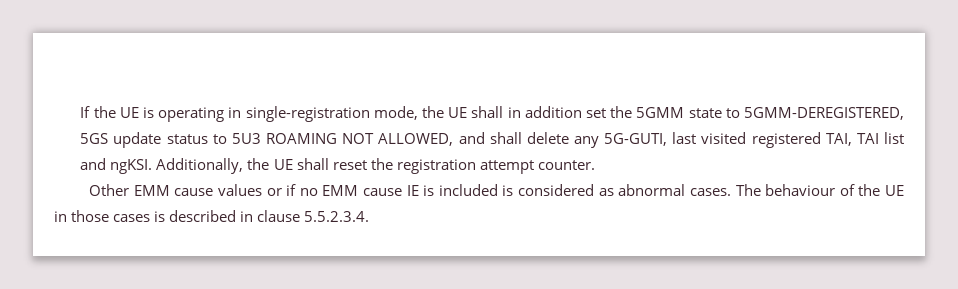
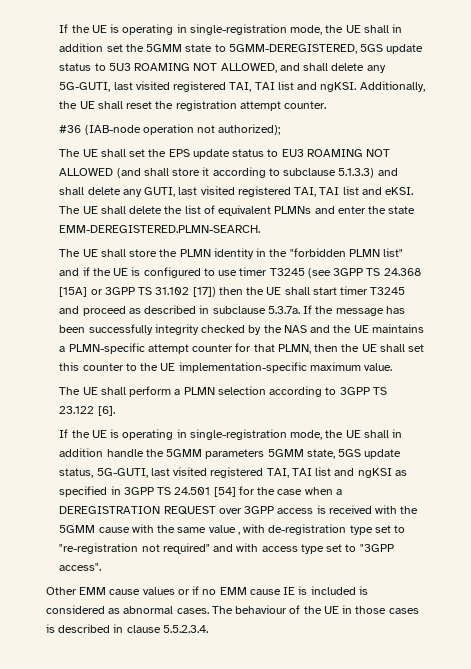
+ #36 (IAB-node operation not authorized);
+ The UE shall set the EPS update status to EU3 ROAMING NOT ALLOWED (and shall store it according to subclause 5.1.3.3) and shall delete any GUTI, last visited registered TAI, TAI list and eKSI. The UE shall delete the list of equivalent PLMNs and enter the state EMM-DEREGISTERED.PLMN-SEARCH.
+ The UE shall store the PLMN identity in the "forbidden PLMN list" and if the UE is configured to use timer T3245 (see 3GPP TS 24.368 [15A] or 3GPP TS 31.102 [17]) then the UE shall start timer T3245 and proceed as described in subclause 5.3.7a. If the message has been successfully integrity checked by the NAS and the UE maintains a PLMN-specific attempt counter for that PLMN, then the UE shall set this counter to the UE implementation-specific maximum value.
+ The UE shall perform a PLMN selection according to 3GPP TS 23.122 [6].
+ If the UE is operating in single-registration mode, the UE shall in addition handle the 5GMM parameters 5GMM state, 5GS update status, 5G-GUTI, last visited registered TAI, TAI list and ngKSI as specified in 3GPP TS 24.501 [54] for the case when a DEREGISTRATION REQUEST over 3GPP access is received with the 5GMM cause with the same value , with de-registration type set to "re-registration not required" and with access type set to "3GPP access".

